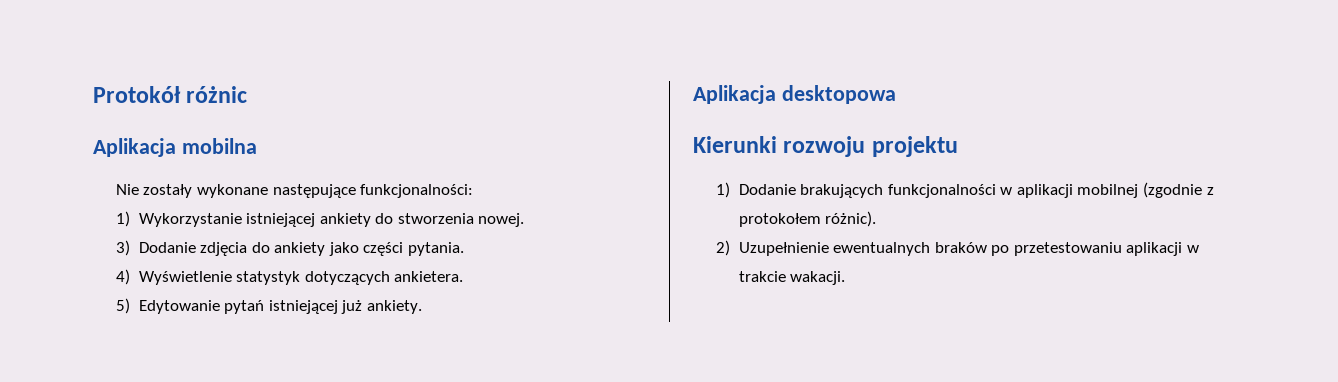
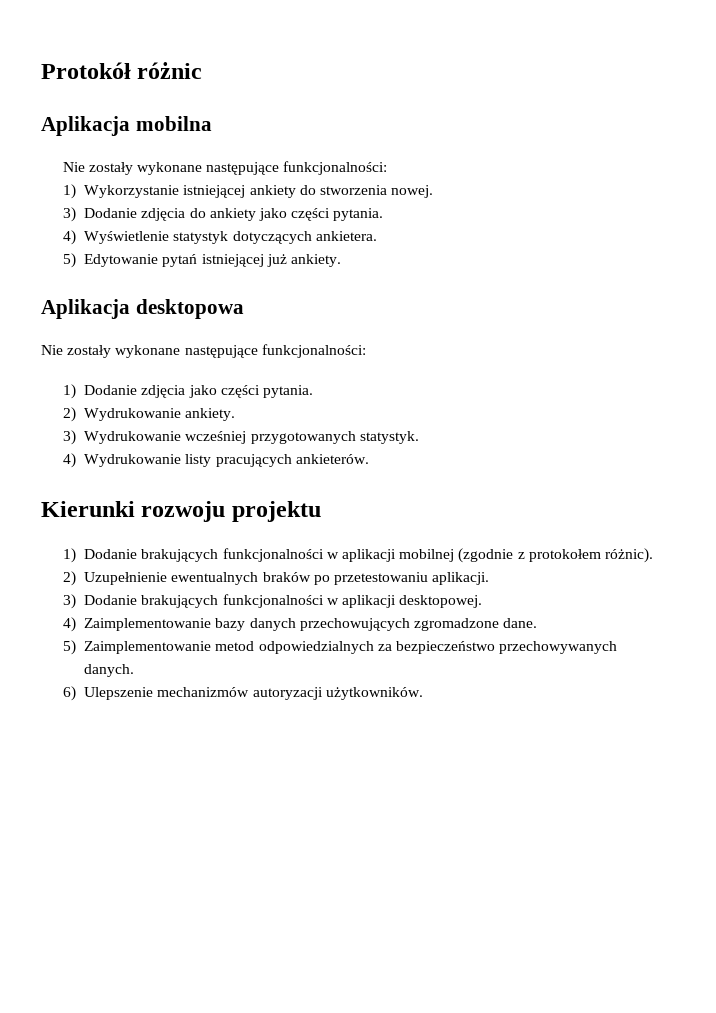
  Aplikacja desktopowa
+ Nie zostały wykonane następujące funkcjonalności:
+ 1) Dodanie zdjęcia jako części pytania.
+ 2) Wydrukowanie ankiety.
+ 3) Wydrukowanie wcześniej przygotowanych statystyk.
+ 4) Wydrukowanie listy pracujących ankieterów.
- 2) Uzupełnienie ewentualnych braków po przetestowaniu aplikacji w trakcie wakacji.
+ 2) Uzupełnienie ewentualnych braków po przetestowaniu aplikacji.
+ 3) Dodanie brakujących funkcjonalności w aplikacji desktopowej.
+ 4) Zaimplementowanie bazy danych przechowujących zgromadzone dane.
+ 5) Zaimplementowanie metod odpowiedzialnych za bezpieczeństwo przechowywanych danych.
+ 6) Ulepszenie mechanizmów autoryzacji użytkowników.

